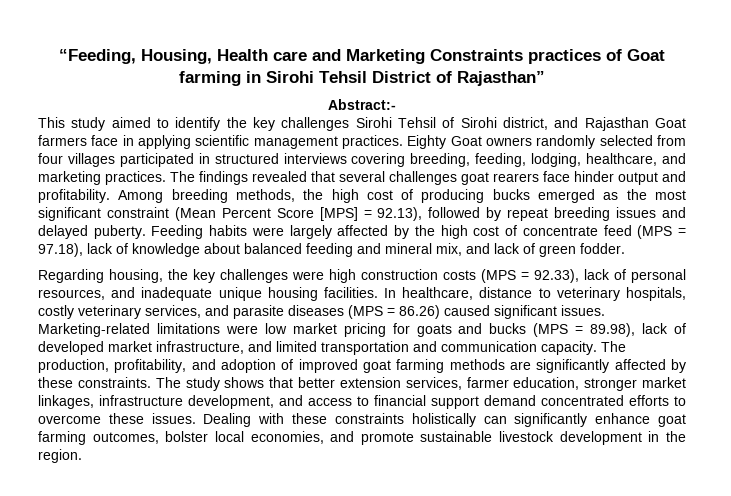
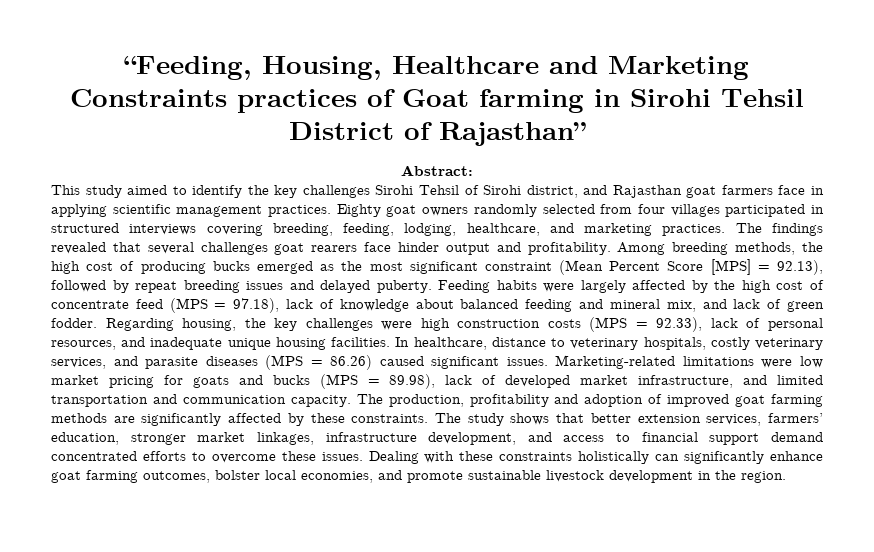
- “Feeding, Housing, Health care and Marketing Constraints practices of Goat farming in Sirohi Tehsil District of Rajasthan”
+ “Feeding, Housing, Healthcare and Marketing Constraints practices of Goat farming in Sirohi Tehsil District of Rajasthan”
- Abstract:-
+ Abstract:
- This study aimed to identify the key challenges Sirohi Tehsil of Sirohi district, and Rajasthan Goat farmers face in applying scientific management practices.
+ This study aimed to identify the key challenges Sirohi Tehsil of Sirohi district, and Rajasthan goat farmers face in applying scientific management practices.
- Eighty Goat owners randomly selected from four villages participated in structured interviews covering breeding, feeding, lodging, healthcare, and marketing practices.
+ Eighty goat owners randomly selected from four villages participated in structured interviews covering breeding, feeding, lodging, healthcare, and marketing practices.
- Feeding habits were largely affected by the high cost of concentrate feed (MPS = 97.18), lack of knowledge about balanced feeding and mineral mix, and lack of green fodder.
- Regarding housing, the key challenges were high construction costs (MPS = 92.33), lack of personal resources, and inadequate unique housing facilities.
+ Feeding habits were largely affected by the high cost of concentrate feed (MPS = 97.18), lack of knowledge about balanced feeding and mineral mix, and lack of green fodder. Regarding housing, the key challenges were high construction costs (MPS = 92.33), lack of personal resources, and inadequate unique housing facilities.
- The production, profitability, and adoption of improved goat farming methods are significantly affected by these constraints.
+ The production, profitability and adoption of improved goat farming methods are significantly affected by these constraints.
- The study shows that better extension services, farmer education, stronger market linkages, infrastructure development, and access to financial support demand concentrated efforts to overcome these issues.
+ The study shows that better extension services, farmers’ education, stronger market linkages, infrastructure development, and access to financial support demand concentrated efforts to overcome these issues.

